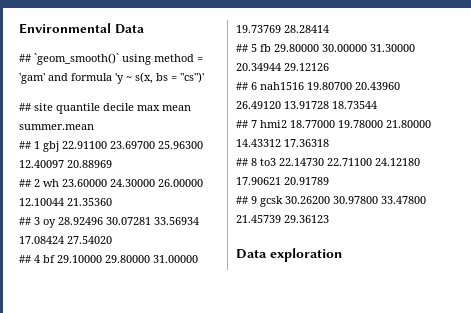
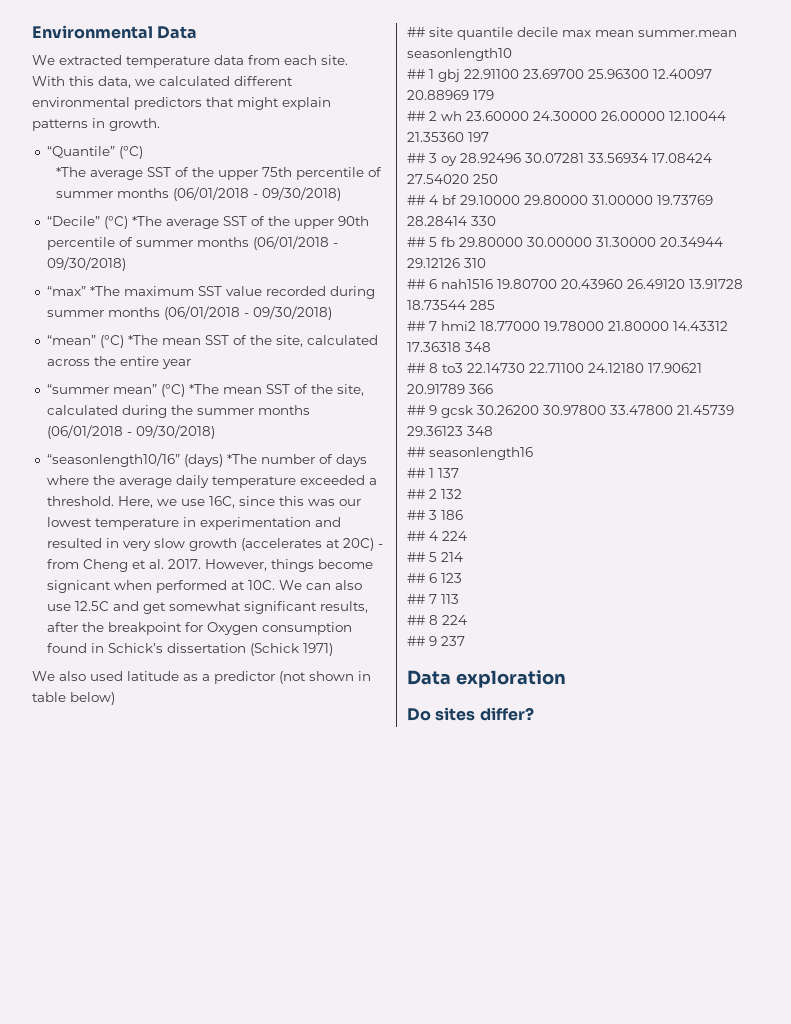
- ## `geom_smooth()` using method = 'gam' and formula 'y ~ s(x, bs = "cs")'
+ We extracted temperature data from each site. With this data, we calculated different environmental predictors that might explain patterns in growth.
+ “Quantile” (°C)
+ *The average SST of the upper 75th percentile of summer months (06/01/2018 - 09/30/2018)
+ “Decile” (°C) *The average SST of the upper 90th percentile of summer months (06/01/2018 - 09/30/2018)
+ “max” *The maximum SST value recorded during summer months (06/01/2018 - 09/30/2018)
+ “mean” (°C) *The mean SST of the site, calculated across the entire year
+ “summer mean” (°C) *The mean SST of the site, calculated during the summer months (06/01/2018 - 09/30/2018)
+ “seasonlength10/16” (days) *The number of days where the average daily temperature exceeded a threshold. Here, we use 16C, since this was our lowest temperature in experimentation and resulted in very slow growth (accelerates at 20C) - from Cheng et al. 2017. However, things become signicant when performed at 10C. We can also use 12.5C and get somewhat significant results, after the breakpoint for Oxygen consumption found in Schick’s dissertation (Schick 1971)
+ We also used latitude as a predictor (not shown in table below)
- ## site quantile decile max mean summer.mean
+ ## site quantile decile max mean summer.mean seasonlength10
- ## 1 gbj 22.91100 23.69700 25.96300 12.40097 20.88969
+ ## 1 gbj 22.91100 23.69700 25.96300 12.40097 20.88969 179
- ## 2 wh 23.60000 24.30000 26.00000 12.10044 21.35360
+ ## 2 wh 23.60000 24.30000 26.00000 12.10044 21.35360 197
- ## 3 oy 28.92496 30.07281 33.56934 17.08424 27.54020
+ ## 3 oy 28.92496 30.07281 33.56934 17.08424 27.54020 250
- ## 4 bf 29.10000 29.80000 31.00000 19.73769 28.28414
+ ## 4 bf 29.10000 29.80000 31.00000 19.73769 28.28414 330
- ## 5 fb 29.80000 30.00000 31.30000 20.34944 29.12126
+ ## 5 fb 29.80000 30.00000 31.30000 20.34944 29.12126 310
- ## 6 nah1516 19.80700 20.43960 26.49120 13.91728 18.73544
+ ## 6 nah1516 19.80700 20.43960 26.49120 13.91728 18.73544 285
- ## 7 hmi2 18.77000 19.78000 21.80000 14.43312 17.36318
+ ## 7 hmi2 18.77000 19.78000 21.80000 14.43312 17.36318 348
- ## 8 to3 22.14730 22.71100 24.12180 17.90621 20.91789
+ ## 8 to3 22.14730 22.71100 24.12180 17.90621 20.91789 366
- ## 9 gcsk 30.26200 30.97800 33.47800 21.45739 29.36123
+ ## 9 gcsk 30.26200 30.97800 33.47800 21.45739 29.36123 348
+ ## seasonlength16
+ ## 1 137
+ ## 2 132
+ ## 3 186
+ ## 4 224
+ ## 5 214
+ ## 6 123
+ ## 7 113
+ ## 8 224
+ ## 9 237
+ Do sites differ?

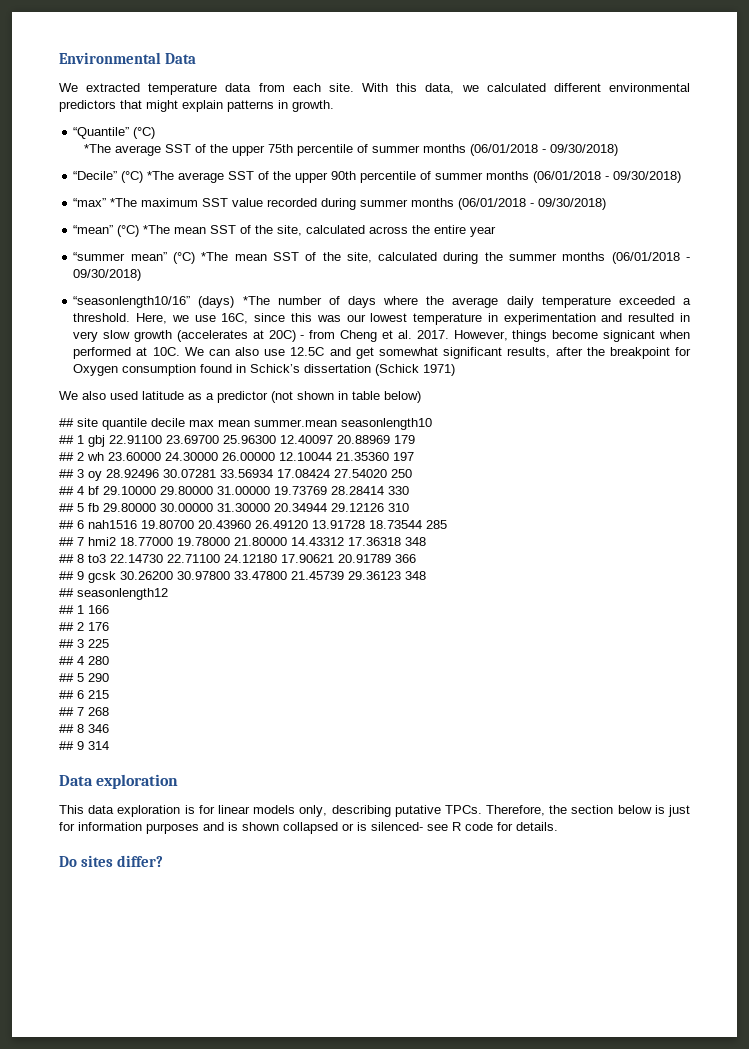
- ## seasonlength16
- ## 1 137
- ## 2 132
- ## 3 186
- ## 4 224
- ## 5 214
- ## 6 123
- ## 7 113
- ## 8 224
- ## 9 237
+ ## seasonlength12
+ ## 1 166
+ ## 2 176
+ ## 3 225
+ ## 4 280
+ ## 5 290
+ ## 6 215
+ ## 7 268
+ ## 8 346
+ ## 9 314
+ This data exploration is for linear models only, describing putative TPCs. Therefore, the section below is just for information purposes and is shown collapsed or is silenced- see R code for details.

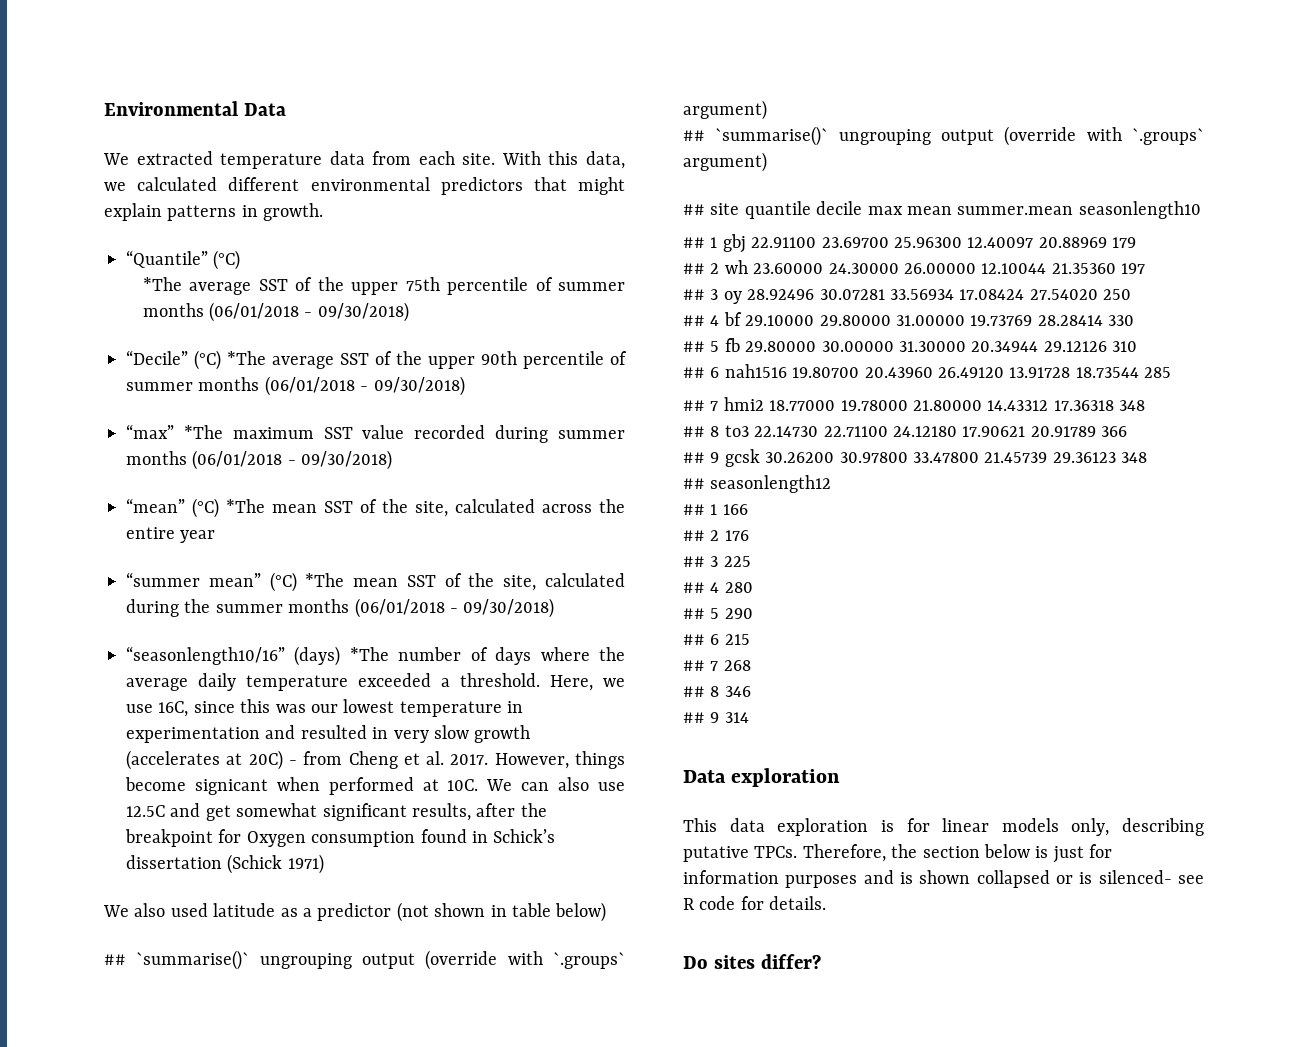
  We also used latitude as a predictor (not shown in table below)
+ ## `summarise()` ungrouping output (override with `.groups` argument)
+ ## `summarise()` ungrouping output (override with `.groups` argument)

